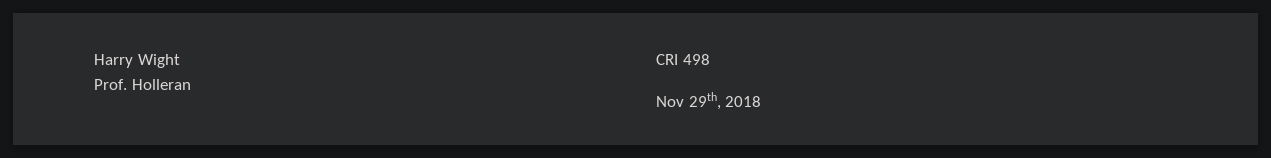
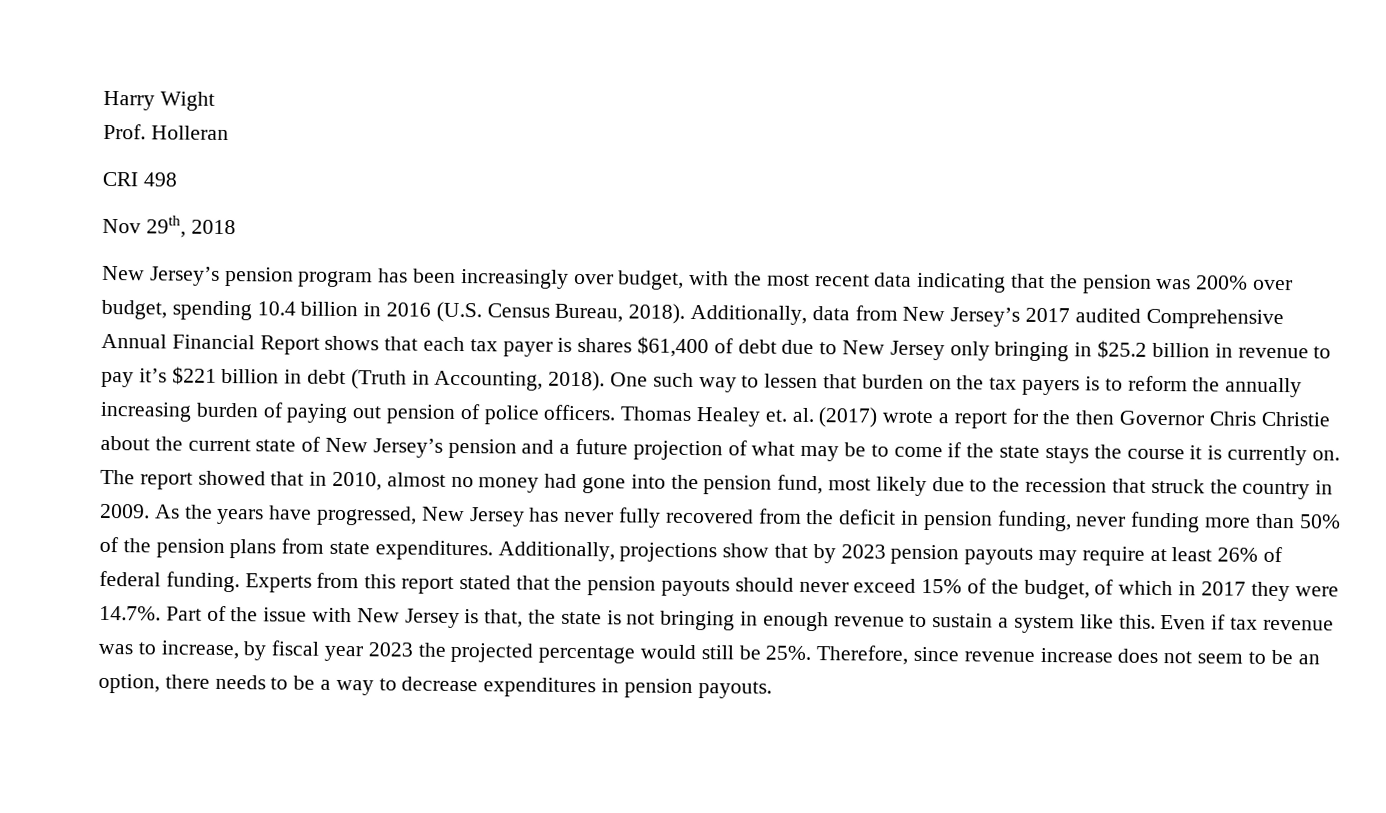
+ New Jersey’s pension program has been increasingly over budget, with the most recent data indicating that the pension was 200% over budget, spending 10.4 billion in 2016 (U.S. Census Bureau, 2018). Additionally, data from New Jersey’s 2017 audited Comprehensive Annual Financial Report shows that each tax payer is shares $61,400 of debt due to New Jersey only bringing in $25.2 billion in revenue to pay it’s $221 billion in debt (Truth in Accounting, 2018). One such way to lessen that burden on the tax payers is to reform the annually increasing burden of paying out pension of police officers. Thomas Healey et. al. (2017) wrote a report for the then Governor Chris Christie about the current state of New Jersey’s pension and a future projection of what may be to come if the state stays the course it is currently on. The report showed that in 2010, almost no money had gone into the pension fund, most likely due to the recession that struck the country in 2009. As the years have progressed, New Jersey has never fully recovered from the deficit in pension funding, never funding more than 50% of the pension plans from state expenditures. Additionally, projections show that by 2023 pension payouts may require at least 26% of federal funding. Experts from this report stated that the pension payouts should never exceed 15% of the budget, of which in 2017 they were 14.7%. Part of the issue with New Jersey is that, the state is not bringing in enough revenue to sustain a system like this. Even if tax revenue was to increase, by fiscal year 2023 the projected percentage would still be 25%. Therefore, since revenue increase does not seem to be an option, there needs to be a way to decrease expenditures in pension payouts.

